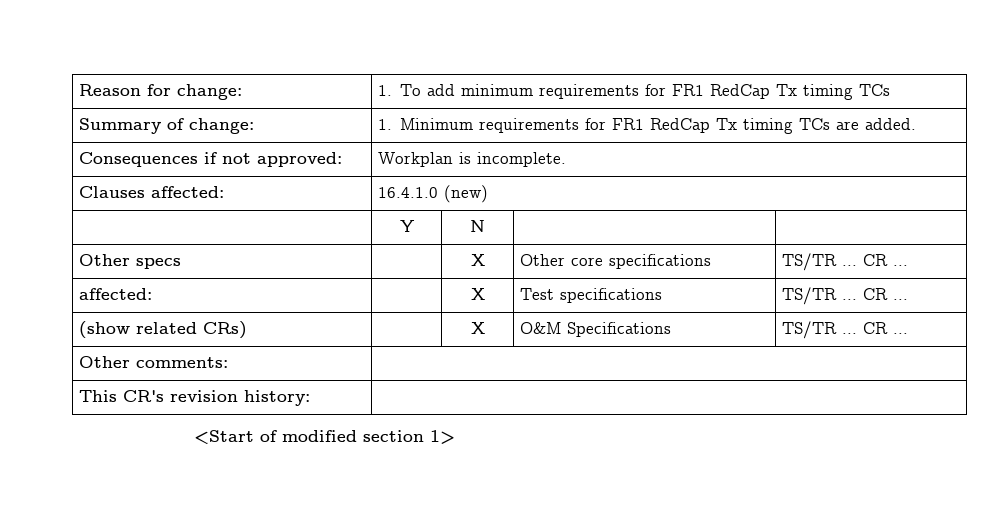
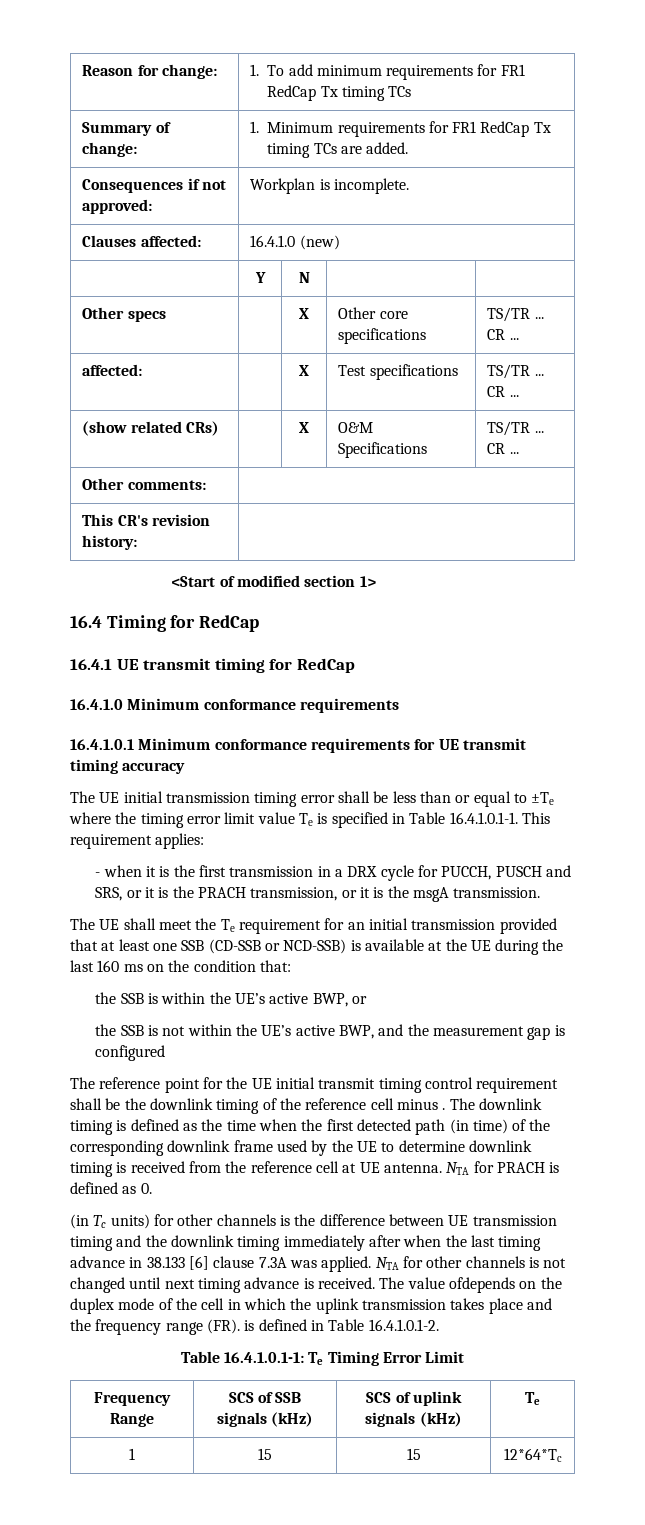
+ 16.4 Timing for RedCap
+ 16.4.1 UE transmit timing for RedCap
+ 16.4.1.0 Minimum conformance requirements
+ 16.4.1.0.1 Minimum conformance requirements for UE transmit timing accuracy
+ The UE initial transmission timing error shall be less than or equal to ±Te where the timing error limit value Te is specified in Table 16.4.1.0.1-1. This requirement applies:
+ - when it is the first transmission in a DRX cycle for PUCCH, PUSCH and SRS, or it is the PRACH transmission, or it is the msgA transmission.
+ The UE shall meet the Te requirement for an initial transmission provided that at least one SSB (CD-SSB or NCD-SSB) is available at the UE during the last 160 ms on the condition that:
+ the SSB is within the UE’s active BWP, or
+ the SSB is not within the UE’s active BWP, and the measurement gap is configured
+ The reference point for the UE initial transmit timing control requirement shall be the downlink timing of the reference cell minus . The downlink timing is defined as the time when the first detected path (in time) of the corresponding downlink frame used by the UE to determine downlink timing is received from the reference cell at UE antenna. NTA for PRACH is defined as 0.
+ (in Tc units) for other channels is the difference between UE transmission timing and the downlink timing immediately after when the last timing advance in 38.133 [6] clause 7.3A was applied. NTA for other channels is not changed until next timing advance is received. The value ofdepends on the duplex mode of the cell in which the uplink transmission takes place and the frequency range (FR). is defined in Table 16.4.1.0.1-2.
+ Table 16.4.1.0.1-1: Te Timing Error Limit
+ Frequency Range | SCS of SSB signals (kHz) | SCS of uplink signals (kHz) | Te
+ 1 | 15 | 15 | 12*64*Tc

